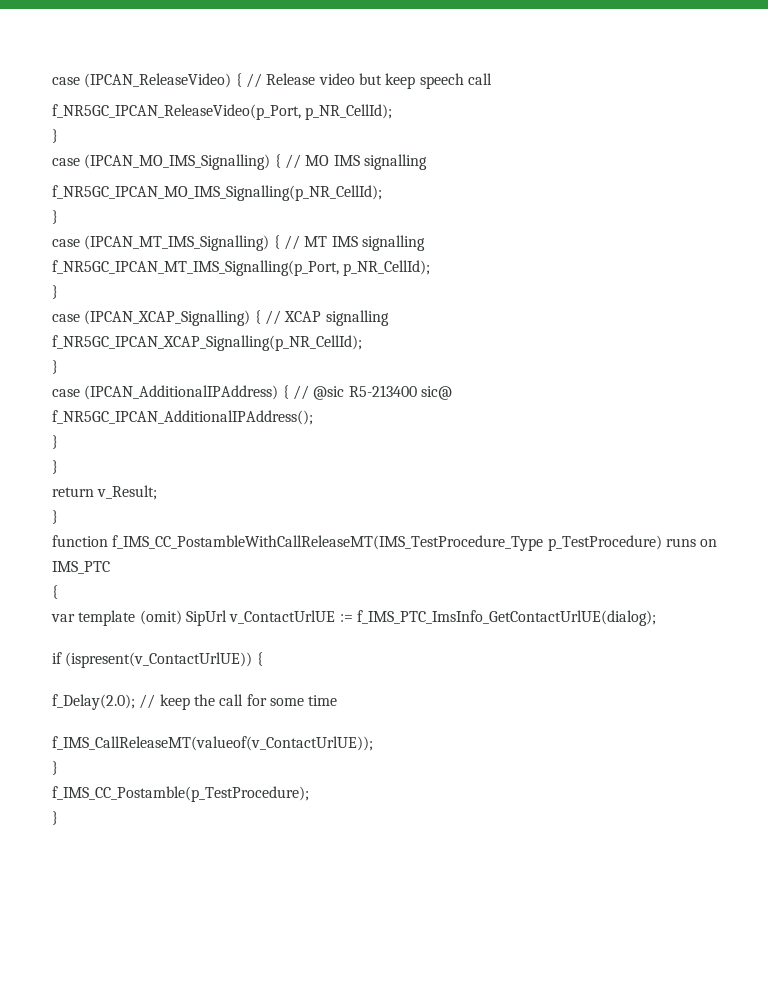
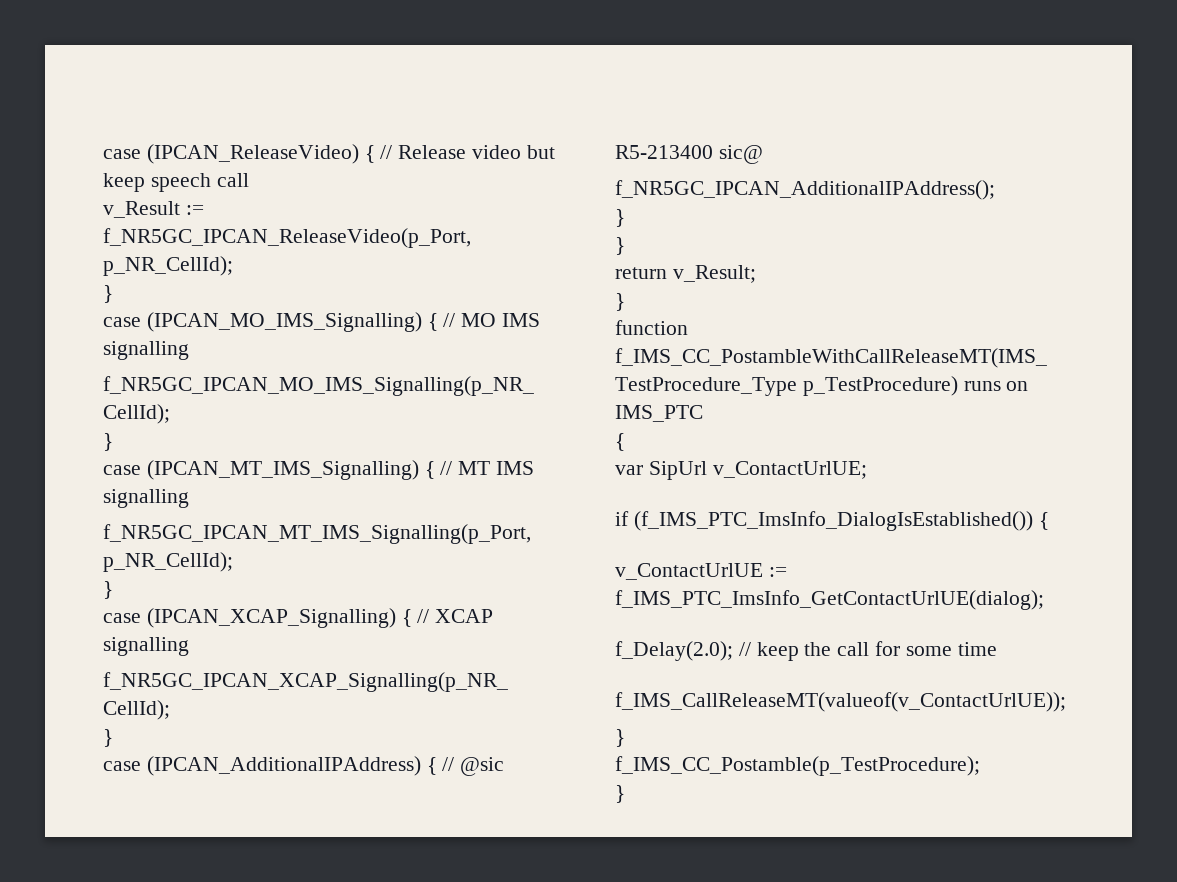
- f_NR5GC_IPCAN_ReleaseVideo(p_Port, p_NR_CellId);
+ v_Result := f_NR5GC_IPCAN_ReleaseVideo(p_Port, p_NR_CellId);
- var template (omit) SipUrl v_ContactUrlUE := f_IMS_PTC_ImsInfo_GetContactUrlUE(dialog);
+ var SipUrl v_ContactUrlUE;
+ if (f_IMS_PTC_ImsInfo_DialogIsEstablished()) {
+ v_ContactUrlUE := f_IMS_PTC_ImsInfo_GetContactUrlUE(dialog);
- if (ispresent(v_ContactUrlUE)) {

